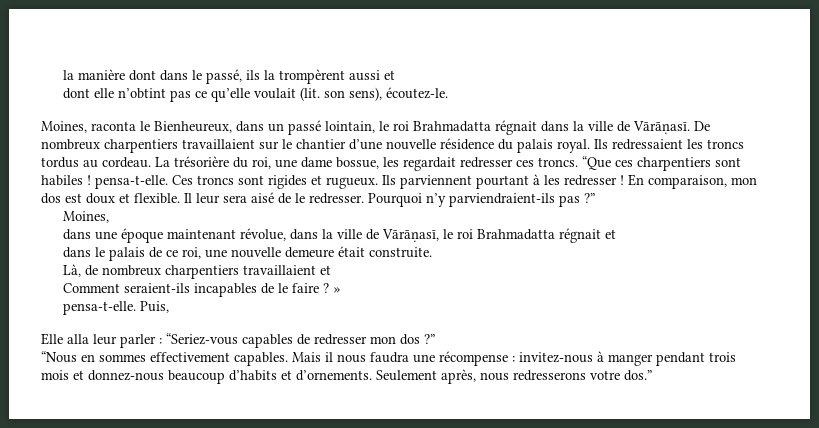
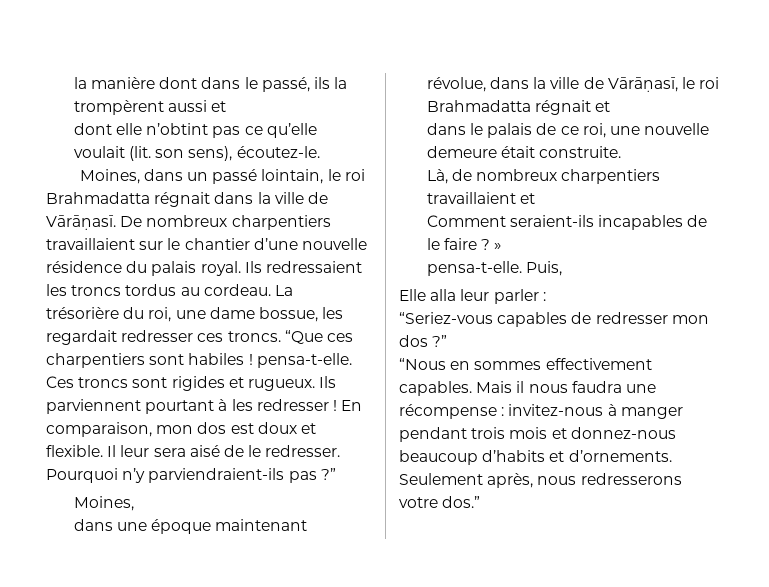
- Moines, raconta le Bienheureux, dans un passé lointain, le roi Brahmadatta régnait dans la ville de Vārāṇasī.
+ Moines, dans un passé lointain, le roi Brahmadatta régnait dans la ville de Vārāṇasī.
- Elle alla leur parler : “Seriez-vous capables de redresser mon dos ?”
+ Elle alla leur parler :
+ “Seriez-vous capables de redresser mon dos ?”

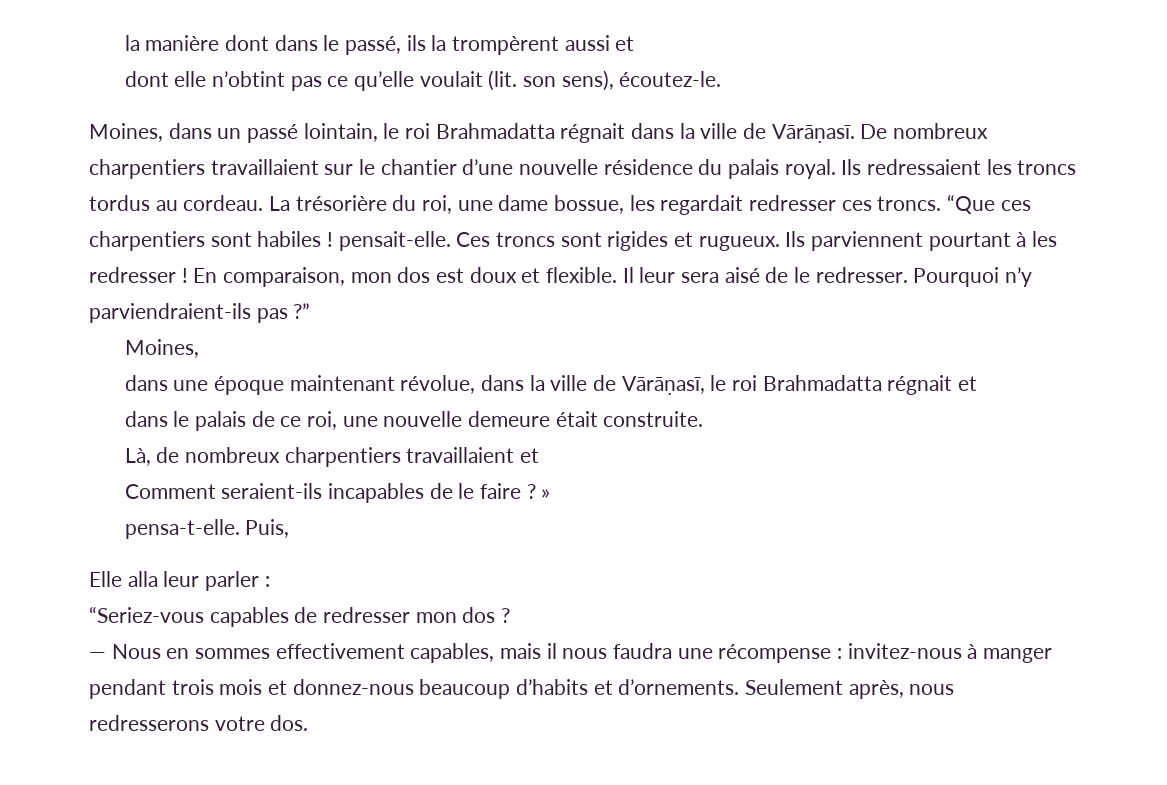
- “Que ces charpentiers sont habiles ! pensa-t-elle.
+ “Que ces charpentiers sont habiles ! pensait-elle.
- “Seriez-vous capables de redresser mon dos ?”
- “Nous en sommes effectivement capables. Mais il nous faudra une récompense : invitez-nous à manger pendant trois mois et donnez-nous beaucoup d’habits et d’ornements.
+ “Seriez-vous capables de redresser mon dos ?
+ — Nous en sommes effectivement capables, mais il nous faudra une récompense : invitez-nous à manger pendant trois mois et donnez-nous beaucoup d’habits et d’ornements.
- Seulement après, nous redresserons votre dos.”
+ Seulement après, nous redresserons votre dos.

